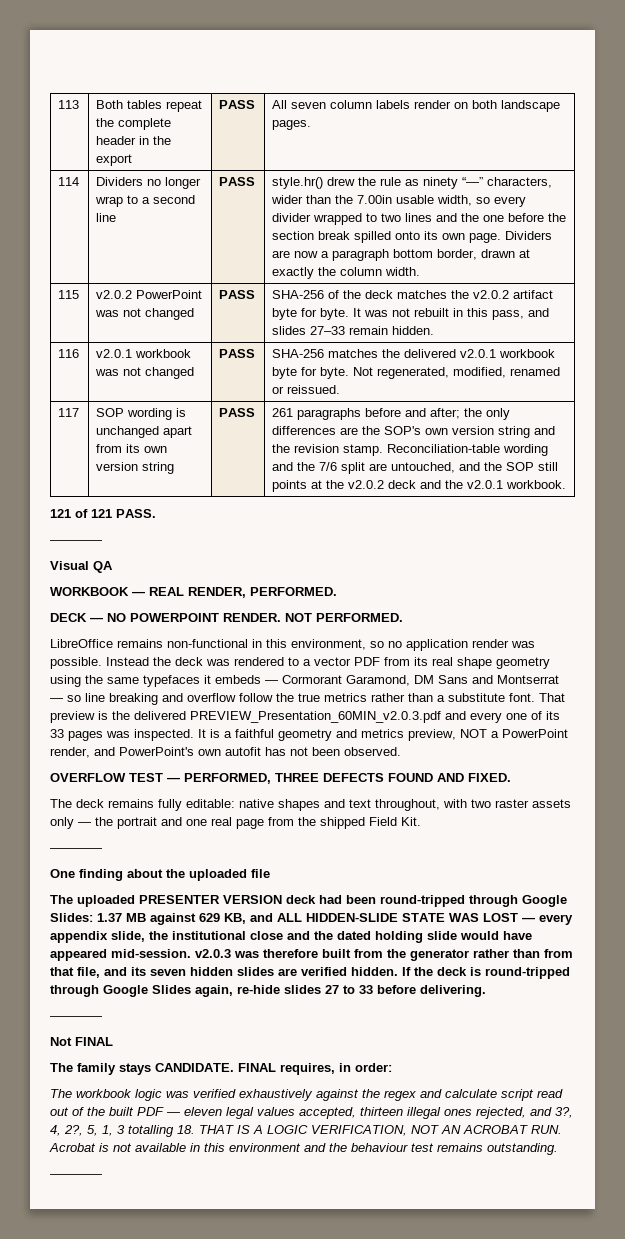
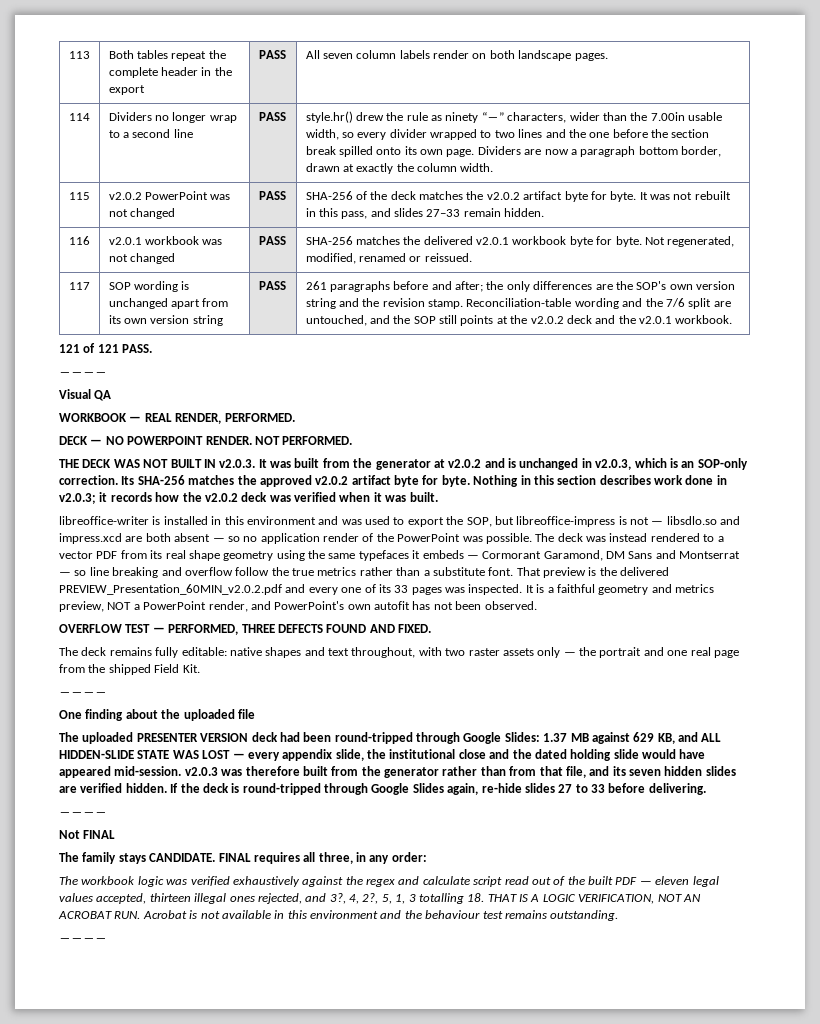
- LibreOffice remains non-functional in this environment, so no application render was possible. Instead the deck was rendered to a vector PDF from its real shape geometry using the same typefaces it embeds — Cormorant Garamond, DM Sans and Montserrat — so line breaking and overflow follow the true metrics rather than a substitute font.
+ THE DECK WAS NOT BUILT IN v2.0.3. It was built from the generator at v2.0.2 and is unchanged in v2.0.3, which is an SOP-only correction. Its SHA-256 matches the approved v2.0.2 artifact byte for byte. Nothing in this section describes work done in v2.0.3; it records how the v2.0.2 deck was verified when it was built.
+ libreoffice-writer is installed in this environment and was used to export the SOP, but libreoffice-impress is not — libsdlo.so and impress.xcd are both absent — so no application render of the PowerPoint was possible. The deck was instead rendered to a vector PDF from its real shape geometry using the same typefaces it embeds — Cormorant Garamond, DM Sans and Montserrat — so line breaking and overflow follow the true metrics rather than a substitute font.
- That preview is the delivered PREVIEW_Presentation_60MIN_v2.0.3.pdf and every one of its 33 pages was inspected.
+ That preview is the delivered PREVIEW_Presentation_60MIN_v2.0.2.pdf and every one of its 33 pages was inspected.
- FINAL requires, in order:
+ FINAL requires all three, in any order:

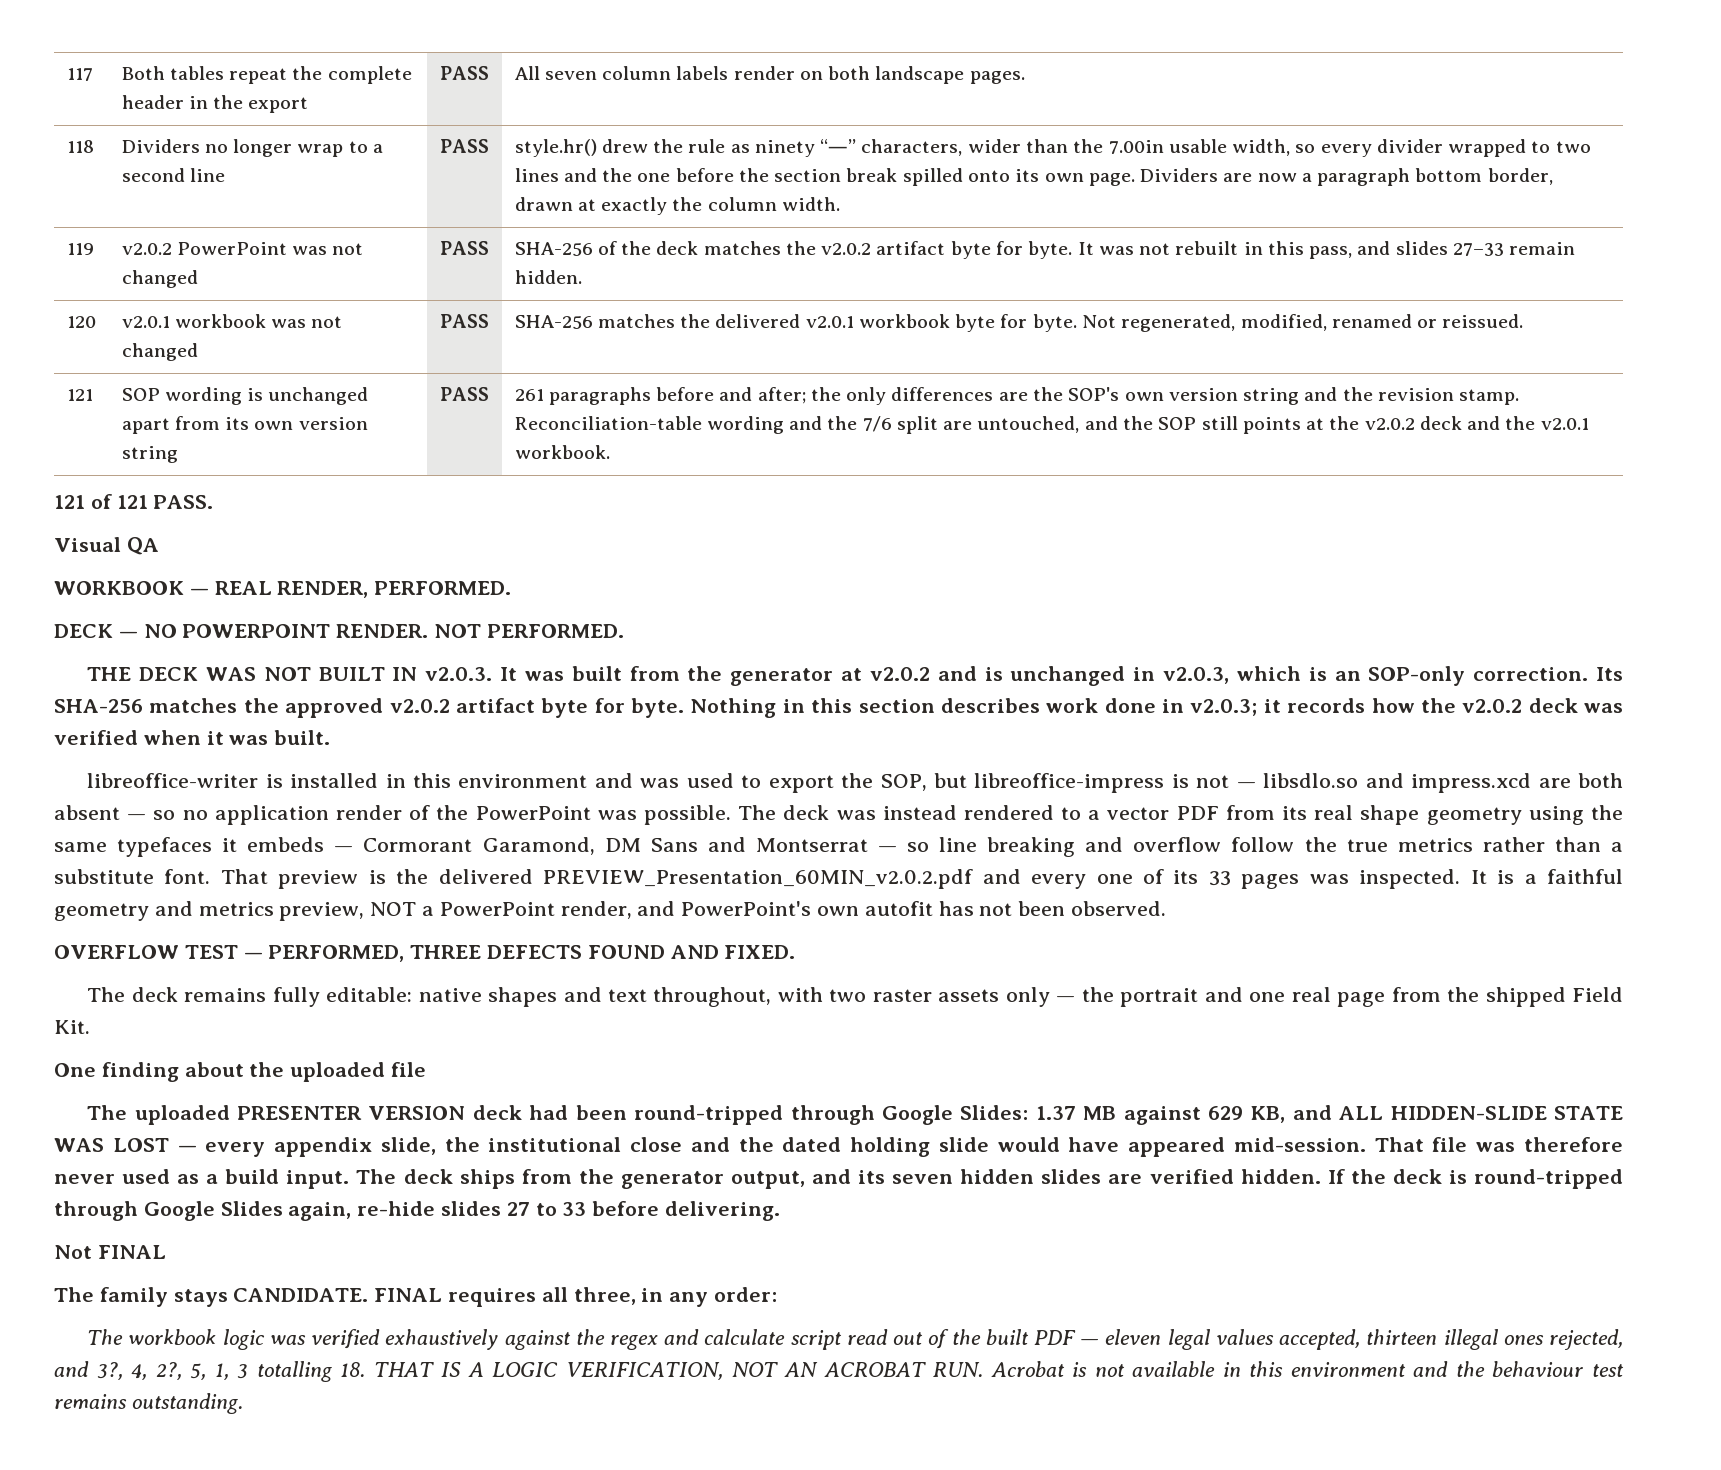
- 113 | Both tables repeat the complete header in the export | PASS | All seven column labels render on both landscape pages.
+ 117 | Both tables repeat the complete header in the export | PASS | All seven column labels render on both landscape pages.
- 114
+ 118
- 115 | v2.0.2 PowerPoint was not changed | PASS | SHA-256 of the deck matches the v2.0.2 artifact byte for byte. It was not rebuilt in this pass, and slides 27–33 remain hidden.
+ 119 | v2.0.2 PowerPoint was not changed | PASS | SHA-256 of the deck matches the v2.0.2 artifact byte for byte. It was not rebuilt in this pass, and slides 27–33 remain hidden.
- 116 | v2.0.1 workbook was not changed | PASS | SHA-256 matches the delivered v2.0.1 workbook byte for byte. Not regenerated, modified, renamed or reissued.
- 117
+ 120 | v2.0.1 workbook was not changed | PASS | SHA-256 matches the delivered v2.0.1 workbook byte for byte. Not regenerated, modified, renamed or reissued.
+ 121
  121 of 121 PASS.
- ――――
  The deck remains fully editable: native shapes and text throughout, with two raster assets only — the portrait and one real page from the shipped Field Kit.
- ――――
- The uploaded PRESENTER VERSION deck had been round-tripped through Google Slides: 1.37 MB against 629 KB, and ALL HIDDEN-SLIDE STATE WAS LOST — every appendix slide, the institutional close and the dated holding slide would have appeared mid-session. v2.0.3 was therefore built from the generator rather than from that file, and its seven hidden slides are verified hidden.
+ The uploaded PRESENTER VERSION deck had been round-tripped through Google Slides: 1.37 MB against 629 KB, and ALL HIDDEN-SLIDE STATE WAS LOST — every appendix slide, the institutional close and the dated holding slide would have appeared mid-session. That file was therefore never used as a build input. The deck ships from the generator output, and its seven hidden slides are verified hidden.
  If the deck is round-tripped through Google Slides again, re-hide slides 27 to 33 before delivering.
- ――――
  The workbook logic was verified exhaustively against the regex and calculate script read out of the built PDF — eleven legal values accepted, thirteen illegal ones rejected, and 3?, 4, 2?, 5, 1, 3 totalling 18. THAT IS A LOGIC VERIFICATION, NOT AN ACROBAT RUN. Acrobat is not available in this environment and the behaviour test remains outstanding.
- ――――

